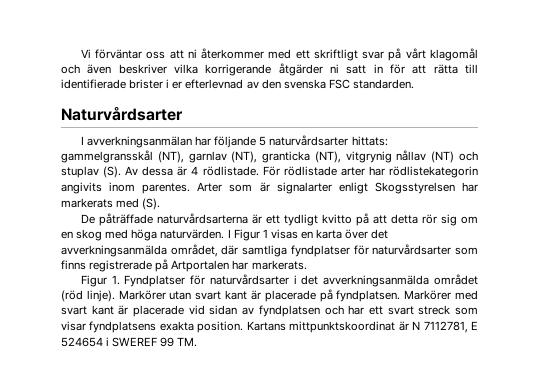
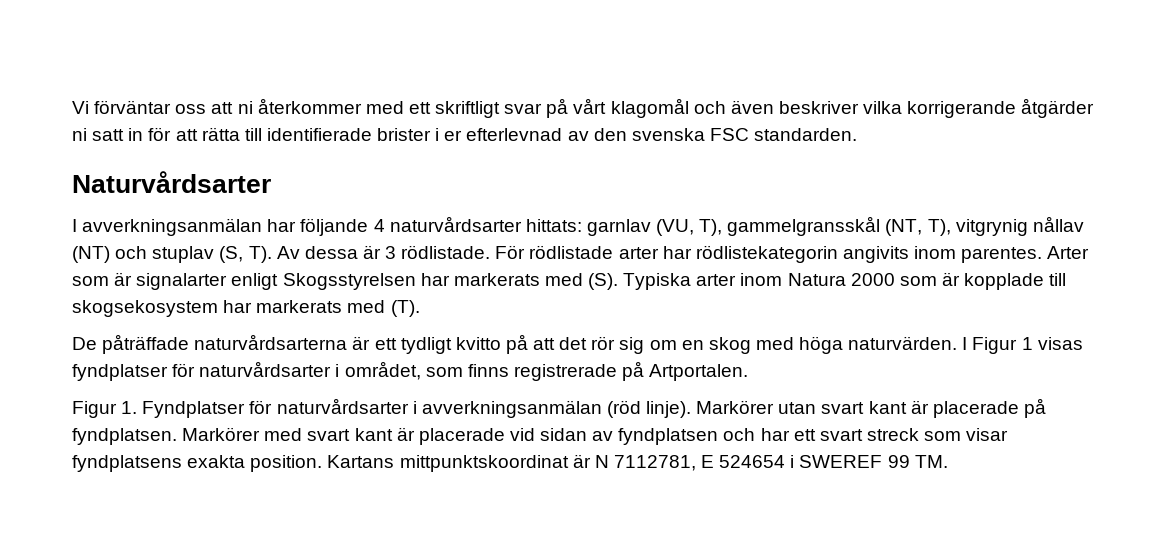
- I avverkningsanmälan har följande 5 naturvårdsarter hittats: gammelgransskål (NT), garnlav (NT), granticka (NT), vitgrynig nållav (NT) och stuplav (S). Av dessa är 4 rödlistade.
+ I avverkningsanmälan har följande 4 naturvårdsarter hittats: garnlav (VU, T), gammelgransskål (NT, T), vitgrynig nållav (NT) och stuplav (S, T). Av dessa är 3 rödlistade.
- Arter som är signalarter enligt Skogsstyrelsen har markerats med (S).
+ Arter som är signalarter enligt Skogsstyrelsen har markerats med (S). Typiska arter inom Natura 2000 som är kopplade till skogsekosystem har markerats med (T).
- De påträffade naturvårdsarterna är ett tydligt kvitto på att detta rör sig om en skog med höga naturvärden.
+ De påträffade naturvårdsarterna är ett tydligt kvitto på att det rör sig om en skog med höga naturvärden.
- I Figur 1 visas en karta över det avverkningsanmälda området, där samtliga fyndplatser för naturvårdsarter som finns registrerade på Artportalen har markerats.
+ I Figur 1 visas fyndplatser för naturvårdsarter i området, som finns registrerade på Artportalen.
- Figur 1. Fyndplatser för naturvårdsarter i det avverkningsanmälda området (röd linje).
+ Figur 1. Fyndplatser för naturvårdsarter i avverkningsanmälan (röd linje).

